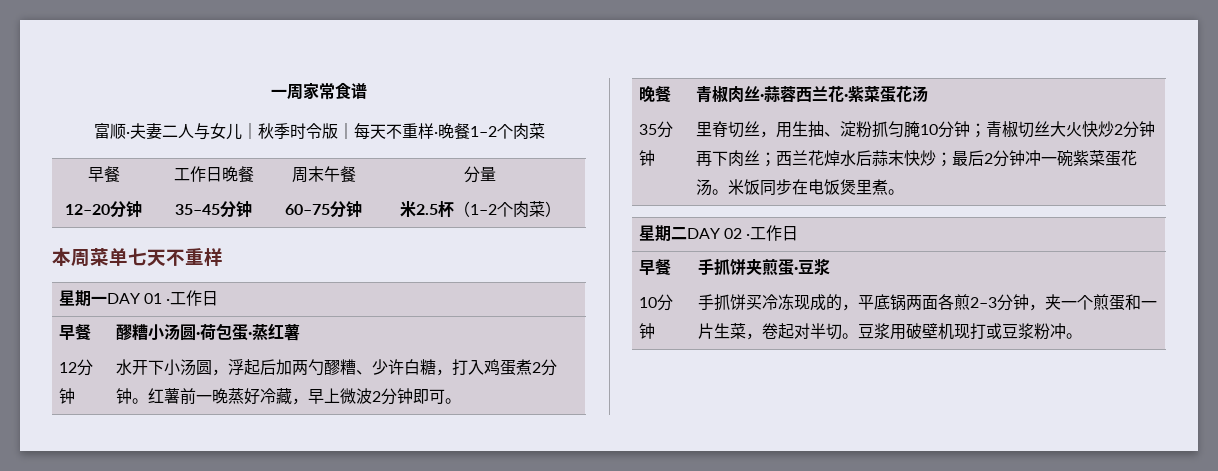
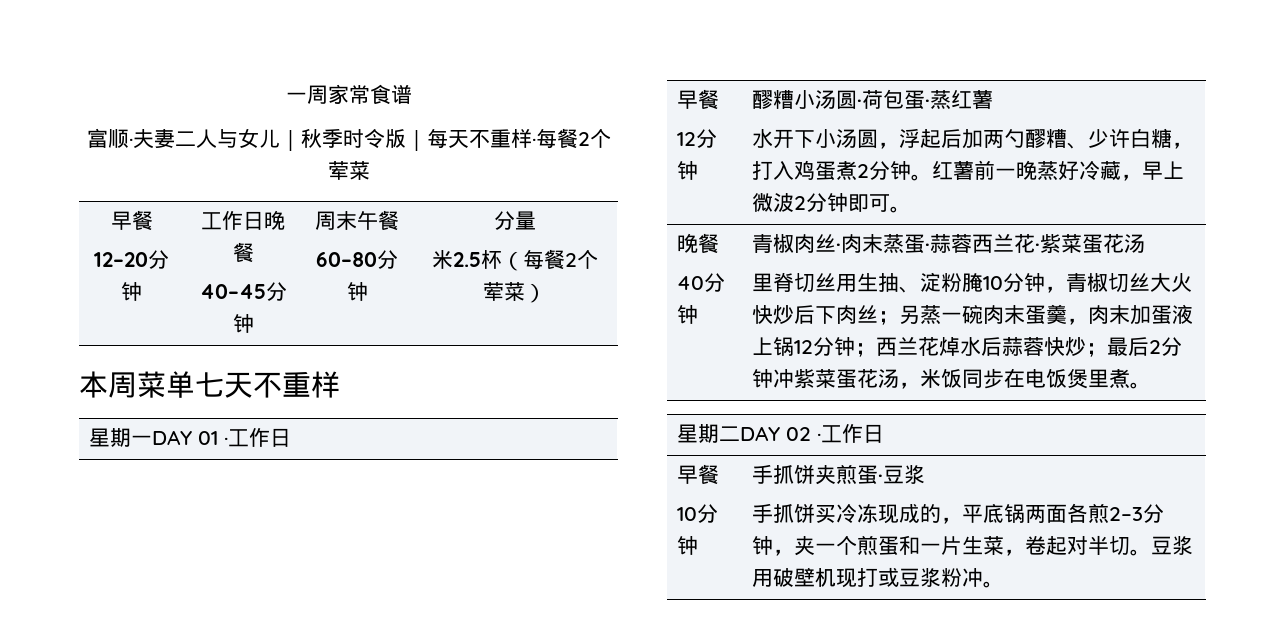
- 富顺·夫妻二人与女儿｜秋季时令版｜每天不重样·晚餐1–2个肉菜
+ 富顺·夫妻二人与女儿｜秋季时令版｜每天不重样·每餐2个荤菜
  早餐
  12–20分钟 | 工作日晚餐
- 35–45分钟 | 周末午餐
- 60–75分钟 | 分量
- 米2.5杯（1–2个肉菜）
+ 40–45分钟 | 周末午餐
+ 60–80分钟 | 分量
+ 米2.5杯（每餐2个荤菜）
- 35分钟
+ 40分钟
- 青椒肉丝·蒜蓉西兰花·紫菜蛋花汤
+ 青椒肉丝·肉末蒸蛋·蒜蓉西兰花·紫菜蛋花汤
- 里脊切丝，用生抽、淀粉抓匀腌10分钟；青椒切丝大火快炒2分钟再下肉丝；西兰花焯水后蒜末快炒；最后2分钟冲一碗紫菜蛋花汤。米饭同步在电饭煲里煮。
+ 里脊切丝用生抽、淀粉腌10分钟，青椒切丝大火快炒后下肉丝；另蒸一碗肉末蛋羹，肉末加蛋液上锅12分钟；西兰花焯水后蒜蓉快炒；最后2分钟冲紫菜蛋花汤，米饭同步在电饭煲里煮。

